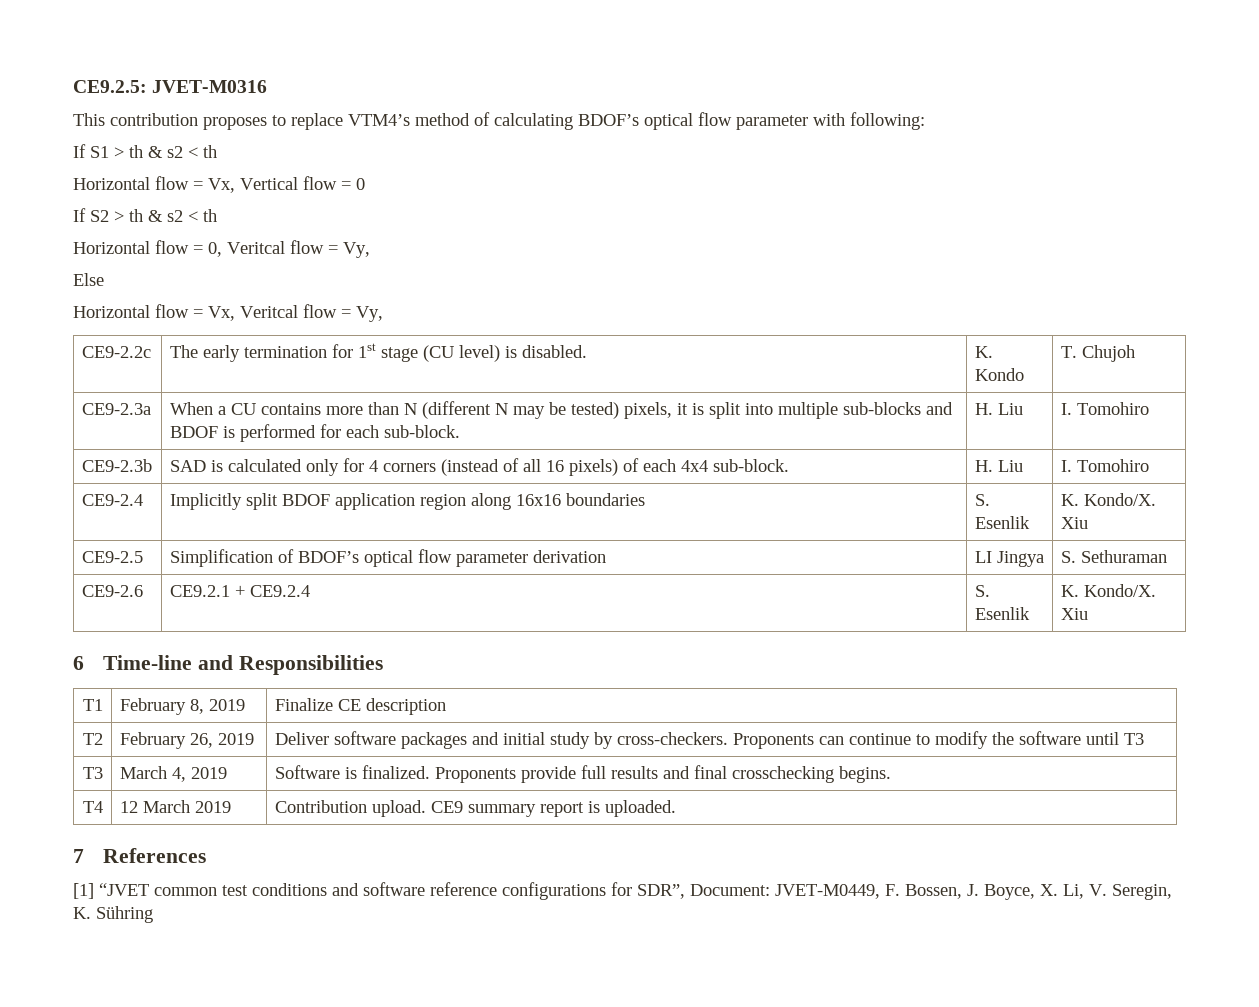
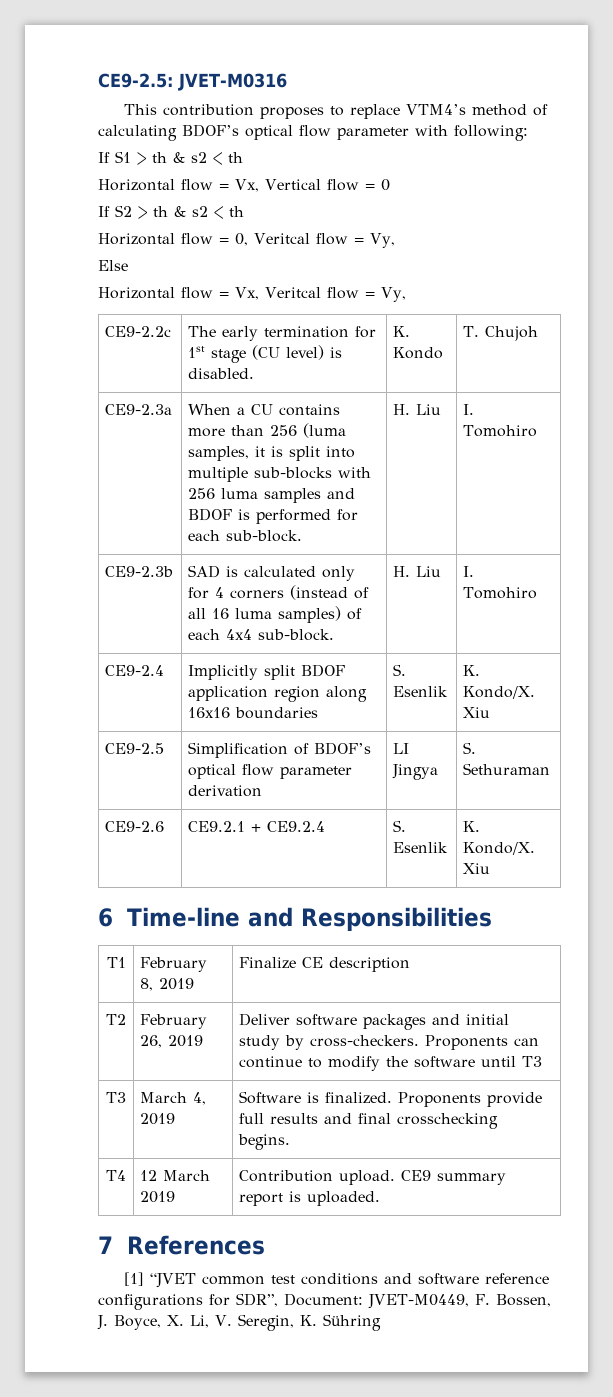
- CE9.2.5: JVET-M0316
+ CE9-2.5: JVET-M0316
- CE9-2.3a | When a CU contains more than N (different N may be tested) pixels, it is split into multiple sub-blocks and BDOF is performed for each sub-block. | H. Liu | I. Tomohiro
+ CE9-2.3a | When a CU contains more than 256 (luma samples, it is split into multiple sub-blocks with 256 luma samples and BDOF is performed for each sub-block. | H. Liu | I. Tomohiro
- CE9-2.3b | SAD is calculated only for 4 corners (instead of all 16 pixels) of each 4x4 sub-block. | H. Liu | I. Tomohiro
+ CE9-2.3b | SAD is calculated only for 4 corners (instead of all 16 luma samples) of each 4x4 sub-block. | H. Liu | I. Tomohiro

